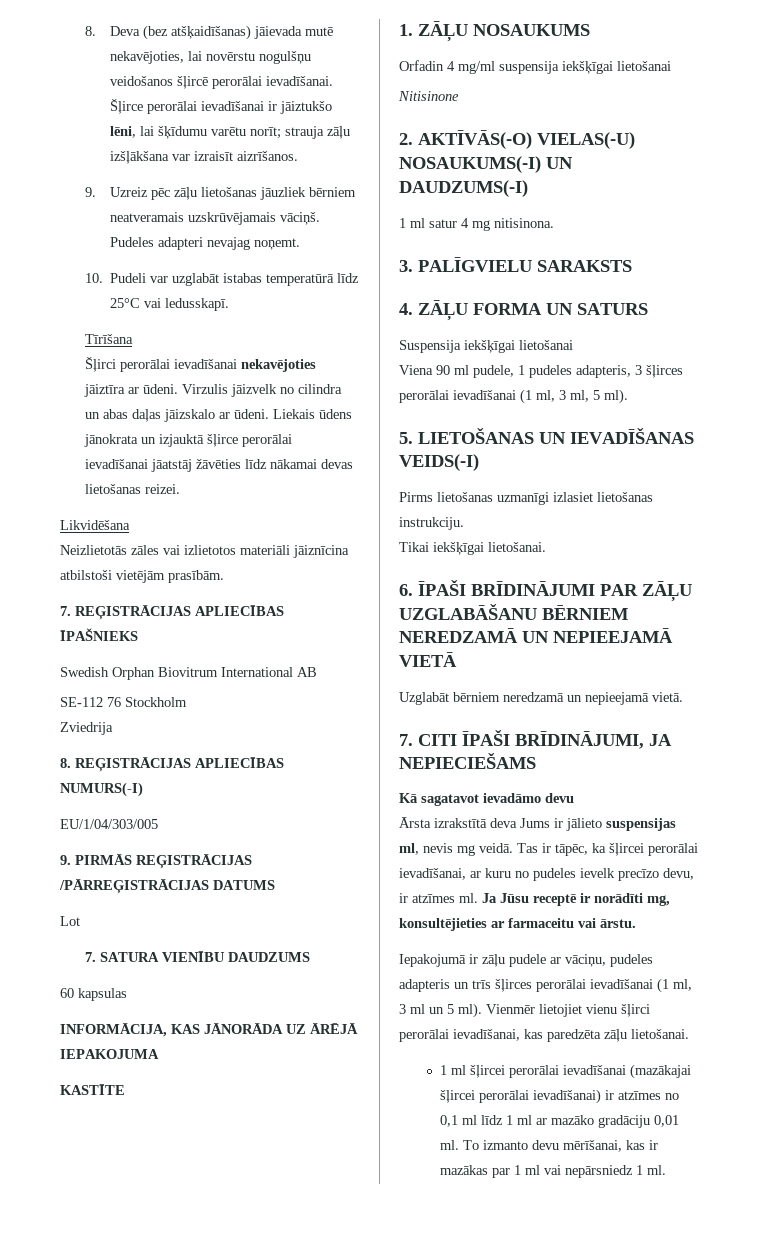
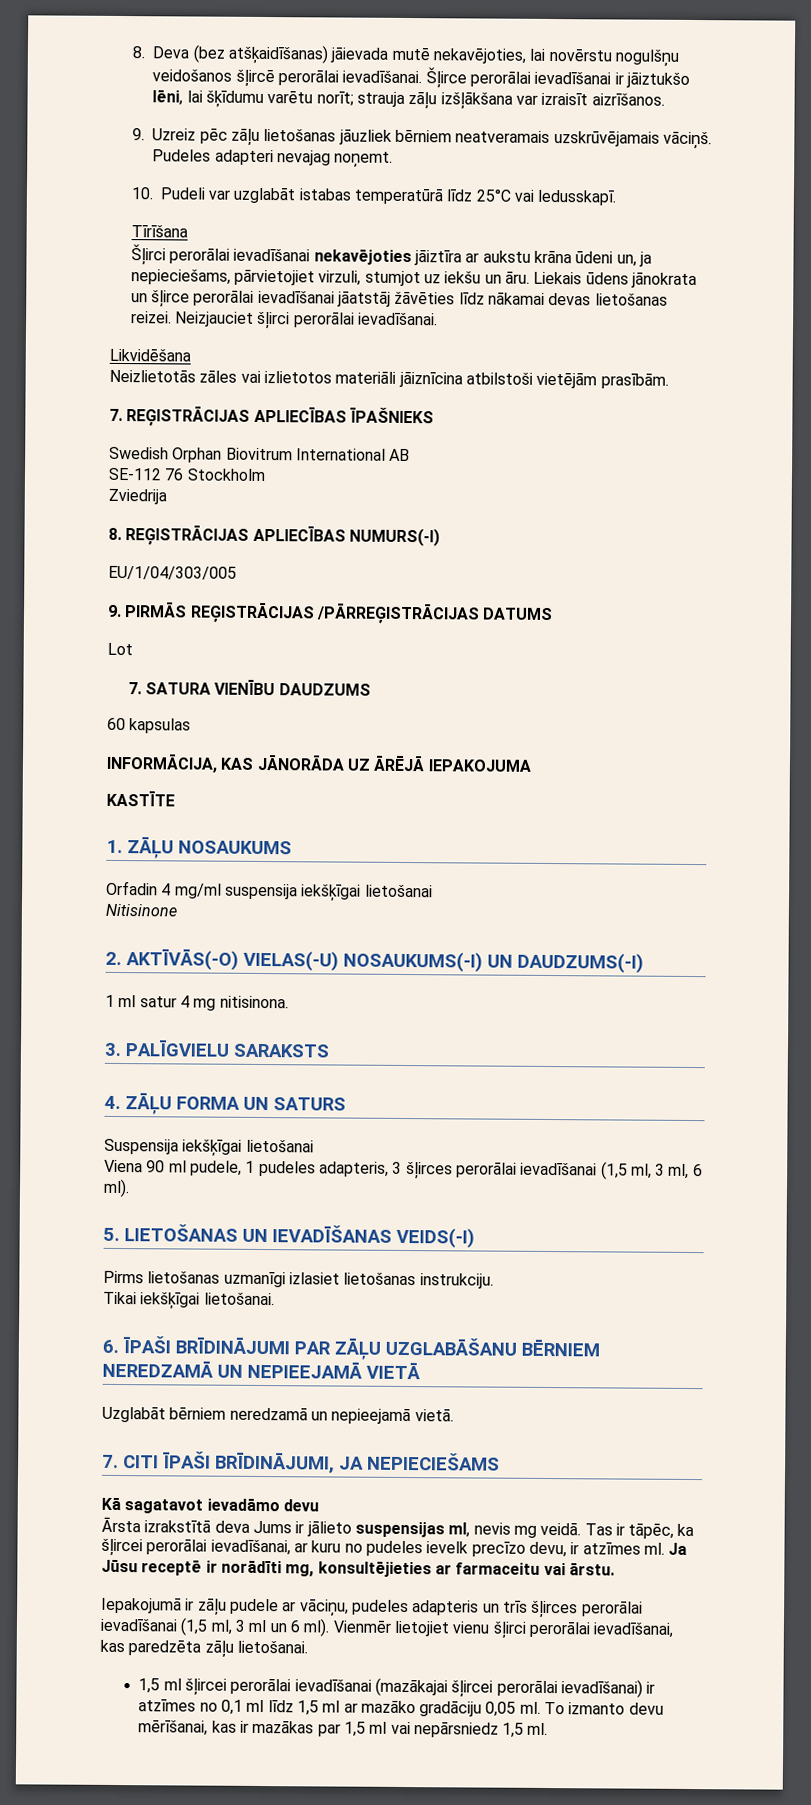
- Šļirci perorālai ievadīšanai nekavējoties jāiztīra ar ūdeni. Virzulis jāizvelk no cilindra un abas daļas jāizskalo ar ūdeni.
+ Šļirci perorālai ievadīšanai nekavējoties jāiztīra ar aukstu krāna ūdeni un, ja nepieciešams, pārvietojiet virzuli, stumjot uz iekšu un āru.
- Liekais ūdens jānokrata un izjauktā šļirce perorālai ievadīšanai jāatstāj žāvēties līdz nākamai devas lietošanas reizei.
+ Liekais ūdens jānokrata un šļirce perorālai ievadīšanai jāatstāj žāvēties līdz nākamai devas lietošanas reizei. Neizjauciet šļirci perorālai ievadīšanai.
- Viena 90 ml pudele, 1 pudeles adapteris, 3 šļirces perorālai ievadīšanai (1 ml, 3 ml, 5 ml).
+ Viena 90 ml pudele, 1 pudeles adapteris, 3 šļirces perorālai ievadīšanai (1,5 ml, 3 ml, 6 ml).
- Iepakojumā ir zāļu pudele ar vāciņu, pudeles adapteris un trīs šļirces perorālai ievadīšanai (1 ml, 3 ml un 5 ml).
+ Iepakojumā ir zāļu pudele ar vāciņu, pudeles adapteris un trīs šļirces perorālai ievadīšanai (1,5 ml, 3 ml un 6 ml).
- 1 ml šļircei perorālai ievadīšanai (mazākajai šļircei perorālai ievadīšanai) ir atzīmes no 0,1 ml līdz 1 ml ar mazāko gradāciju 0,01 ml.
+ 1,5 ml šļircei perorālai ievadīšanai (mazākajai šļircei perorālai ievadīšanai) ir atzīmes no 0,1 ml līdz 1,5 ml ar mazāko gradāciju 0,05 ml.
- To izmanto devu mērīšanai, kas ir mazākas par 1 ml vai nepārsniedz 1 ml.
+ To izmanto devu mērīšanai, kas ir mazākas par 1,5 ml vai nepārsniedz 1,5 ml.

